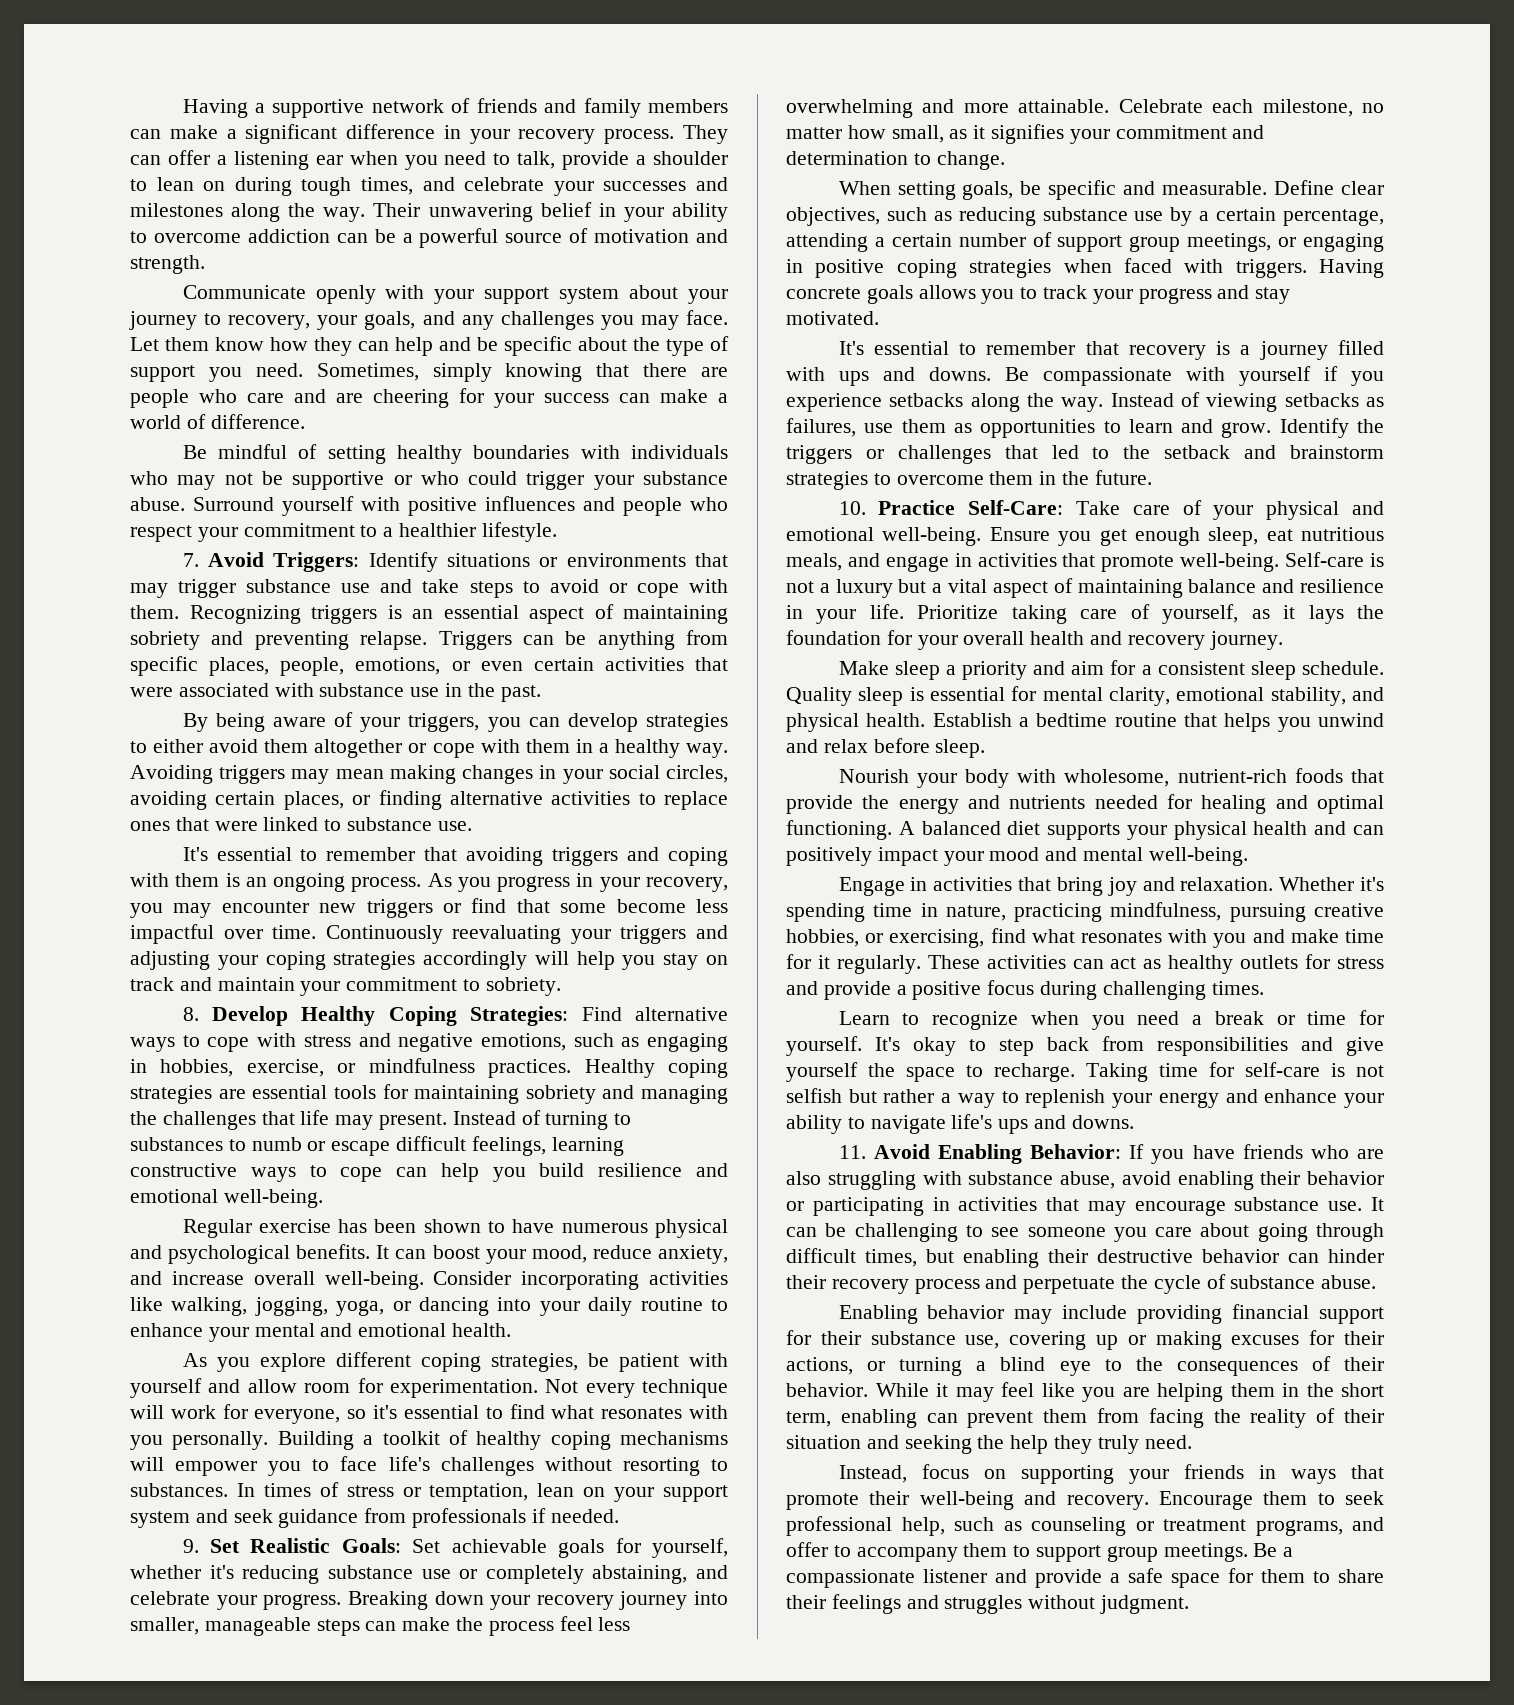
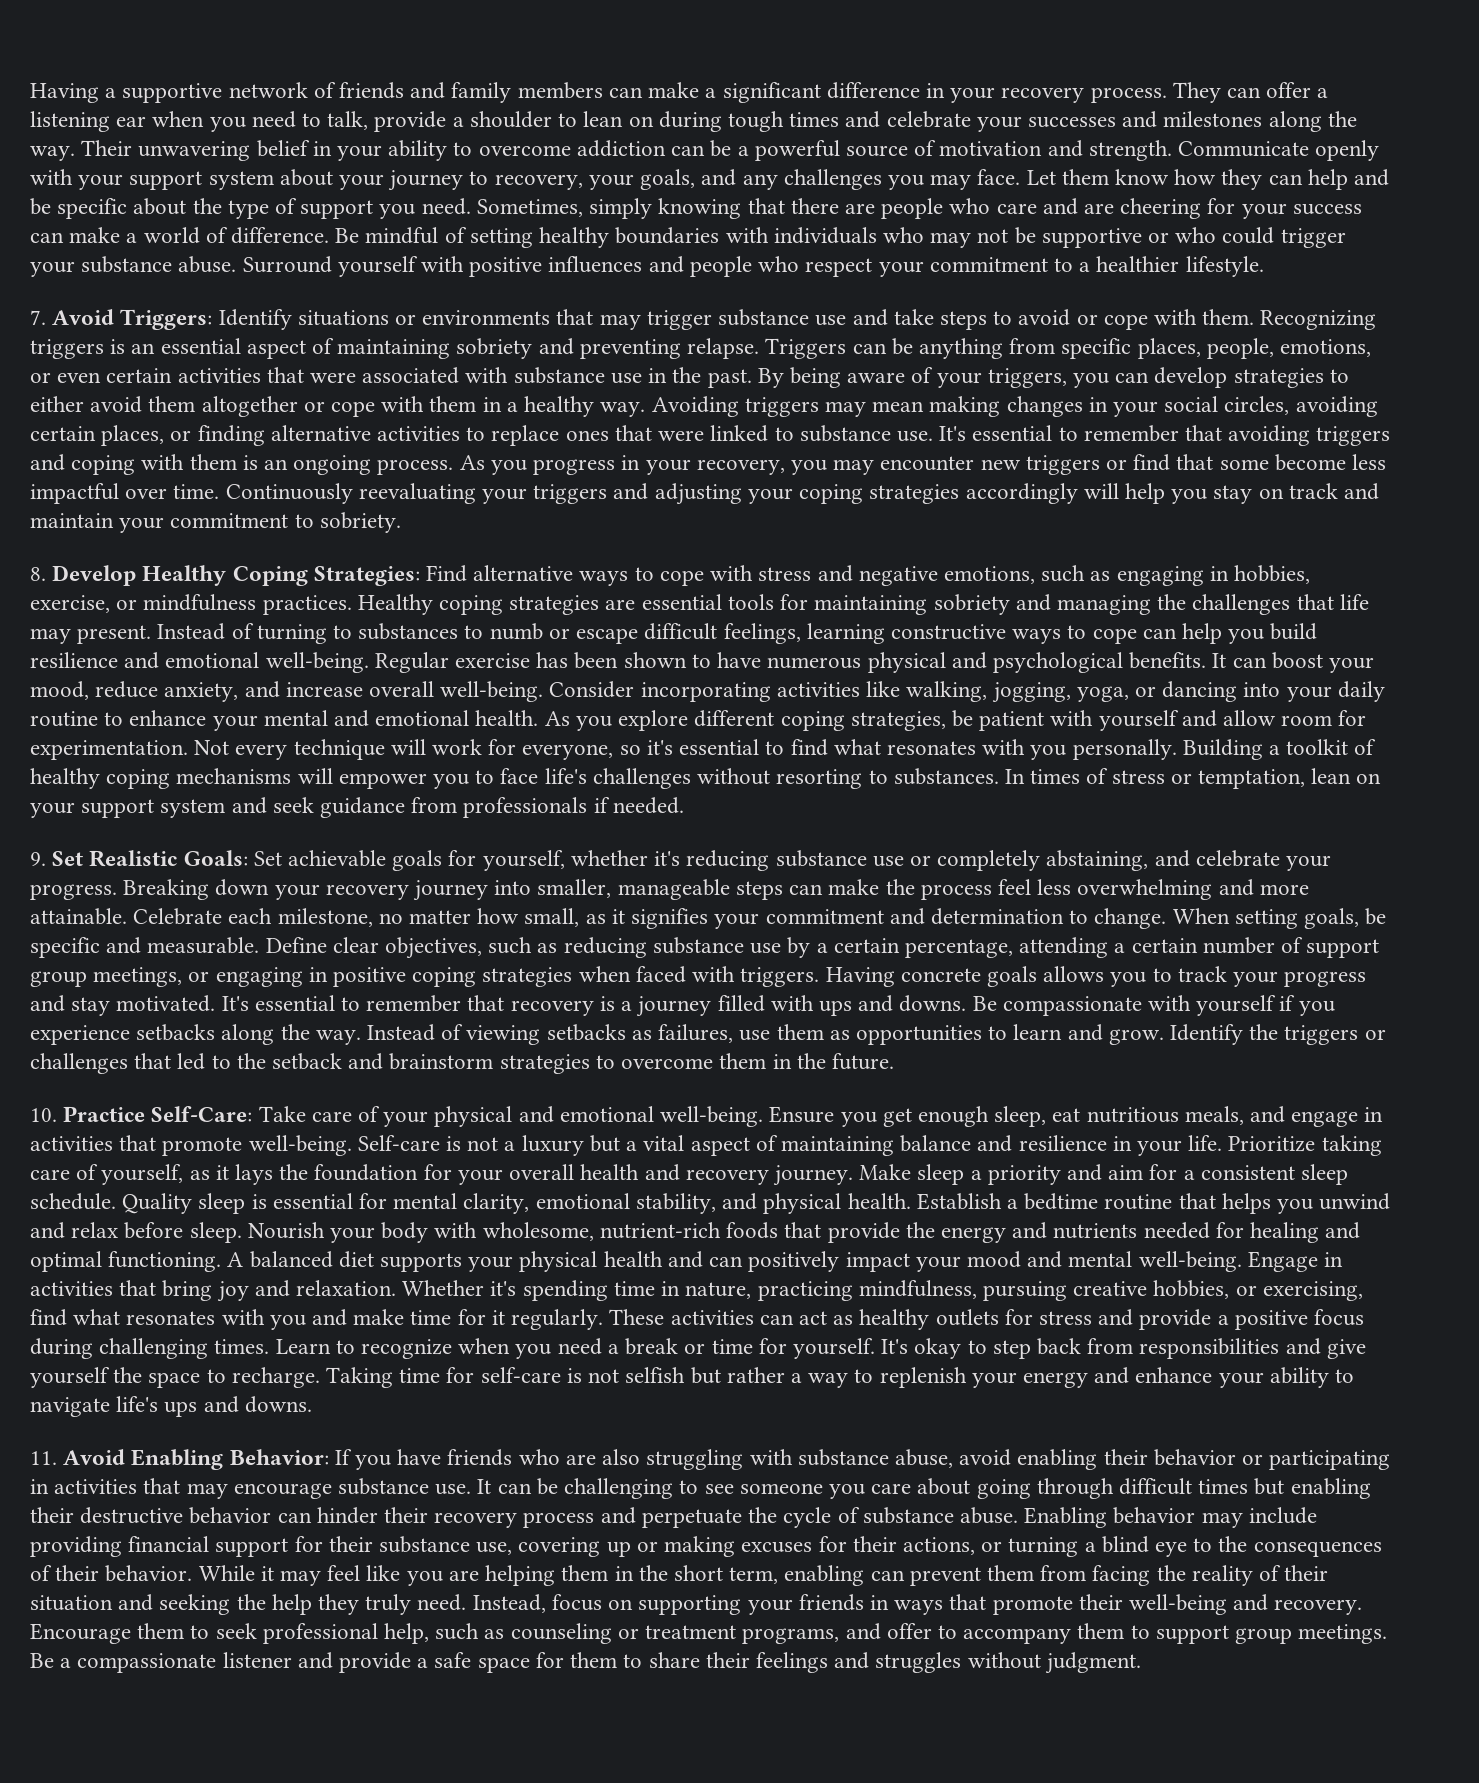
- They can offer a listening ear when you need to talk, provide a shoulder to lean on during tough times, and celebrate your successes and milestones along the way.
+ They can offer a listening ear when you need to talk, provide a shoulder to lean on during tough times and celebrate your successes and milestones along the way.
- Their unwavering belief in your ability to overcome addiction can be a powerful source of motivation and strength.
- Communicate openly with your support system about your journey to recovery, your goals, and any challenges you may face.
+ Their unwavering belief in your ability to overcome addiction can be a powerful source of motivation and strength. Communicate openly with your support system about your journey to recovery, your goals, and any challenges you may face.
- Sometimes, simply knowing that there are people who care and are cheering for your success can make a world of difference.
- Be mindful of setting healthy boundaries with individuals who may not be supportive or who could trigger your substance abuse.
+ Sometimes, simply knowing that there are people who care and are cheering for your success can make a world of difference. Be mindful of setting healthy boundaries with individuals who may not be supportive or who could trigger your substance abuse.
- Triggers can be anything from specific places, people, emotions, or even certain activities that were associated with substance use in the past.
- By being aware of your triggers, you can develop strategies to either avoid them altogether or cope with them in a healthy way.
+ Triggers can be anything from specific places, people, emotions, or even certain activities that were associated with substance use in the past. By being aware of your triggers, you can develop strategies to either avoid them altogether or cope with them in a healthy way.
- Avoiding triggers may mean making changes in your social circles, avoiding certain places, or finding alternative activities to replace ones that were linked to substance use.
- It's essential to remember that avoiding triggers and coping with them is an ongoing process.
+ Avoiding triggers may mean making changes in your social circles, avoiding certain places, or finding alternative activities to replace ones that were linked to substance use. It's essential to remember that avoiding triggers and coping with them is an ongoing process.
- Instead of turning to substances to numb or escape difficult feelings, learning constructive ways to cope can help you build resilience and emotional well-being.
- Regular exercise has been shown to have numerous physical and psychological benefits.
+ Instead of turning to substances to numb or escape difficult feelings, learning constructive ways to cope can help you build resilience and emotional well-being. Regular exercise has been shown to have numerous physical and psychological benefits.
- Consider incorporating activities like walking, jogging, yoga, or dancing into your daily routine to enhance your mental and emotional health.
- As you explore different coping strategies, be patient with yourself and allow room for experimentation.
+ Consider incorporating activities like walking, jogging, yoga, or dancing into your daily routine to enhance your mental and emotional health. As you explore different coping strategies, be patient with yourself and allow room for experimentation.
- Celebrate each milestone, no matter how small, as it signifies your commitment and determination to change.
- When setting goals, be specific and measurable.
+ Celebrate each milestone, no matter how small, as it signifies your commitment and determination to change. When setting goals, be specific and measurable.
- Having concrete goals allows you to track your progress and stay motivated.
- It's essential to remember that recovery is a journey filled with ups and downs.
+ Having concrete goals allows you to track your progress and stay motivated. It's essential to remember that recovery is a journey filled with ups and downs.
- Prioritize taking care of yourself, as it lays the foundation for your overall health and recovery journey.
- Make sleep a priority and aim for a consistent sleep schedule.
+ Prioritize taking care of yourself, as it lays the foundation for your overall health and recovery journey. Make sleep a priority and aim for a consistent sleep schedule.
- Establish a bedtime routine that helps you unwind and relax before sleep.
- Nourish your body with wholesome, nutrient-rich foods that provide the energy and nutrients needed for healing and optimal functioning.
+ Establish a bedtime routine that helps you unwind and relax before sleep. Nourish your body with wholesome, nutrient-rich foods that provide the energy and nutrients needed for healing and optimal functioning.
- A balanced diet supports your physical health and can positively impact your mood and mental well-being.
- Engage in activities that bring joy and relaxation.
+ A balanced diet supports your physical health and can positively impact your mood and mental well-being. Engage in activities that bring joy and relaxation.
- These activities can act as healthy outlets for stress and provide a positive focus during challenging times.
- Learn to recognize when you need a break or time for yourself.
+ These activities can act as healthy outlets for stress and provide a positive focus during challenging times. Learn to recognize when you need a break or time for yourself.
- It can be challenging to see someone you care about going through difficult times, but enabling their destructive behavior can hinder their recovery process and perpetuate the cycle of substance abuse.
- Enabling behavior may include providing financial support for their substance use, covering up or making excuses for their actions, or turning a blind eye to the consequences of their behavior.
+ It can be challenging to see someone you care about going through difficult times but enabling their destructive behavior can hinder their recovery process and perpetuate the cycle of substance abuse. Enabling behavior may include providing financial support for their substance use, covering up or making excuses for their actions, or turning a blind eye to the consequences of their behavior.
- While it may feel like you are helping them in the short term, enabling can prevent them from facing the reality of their situation and seeking the help they truly need.
- Instead, focus on supporting your friends in ways that promote their well-being and recovery.
+ While it may feel like you are helping them in the short term, enabling can prevent them from facing the reality of their situation and seeking the help they truly need. Instead, focus on supporting your friends in ways that promote their well-being and recovery.

